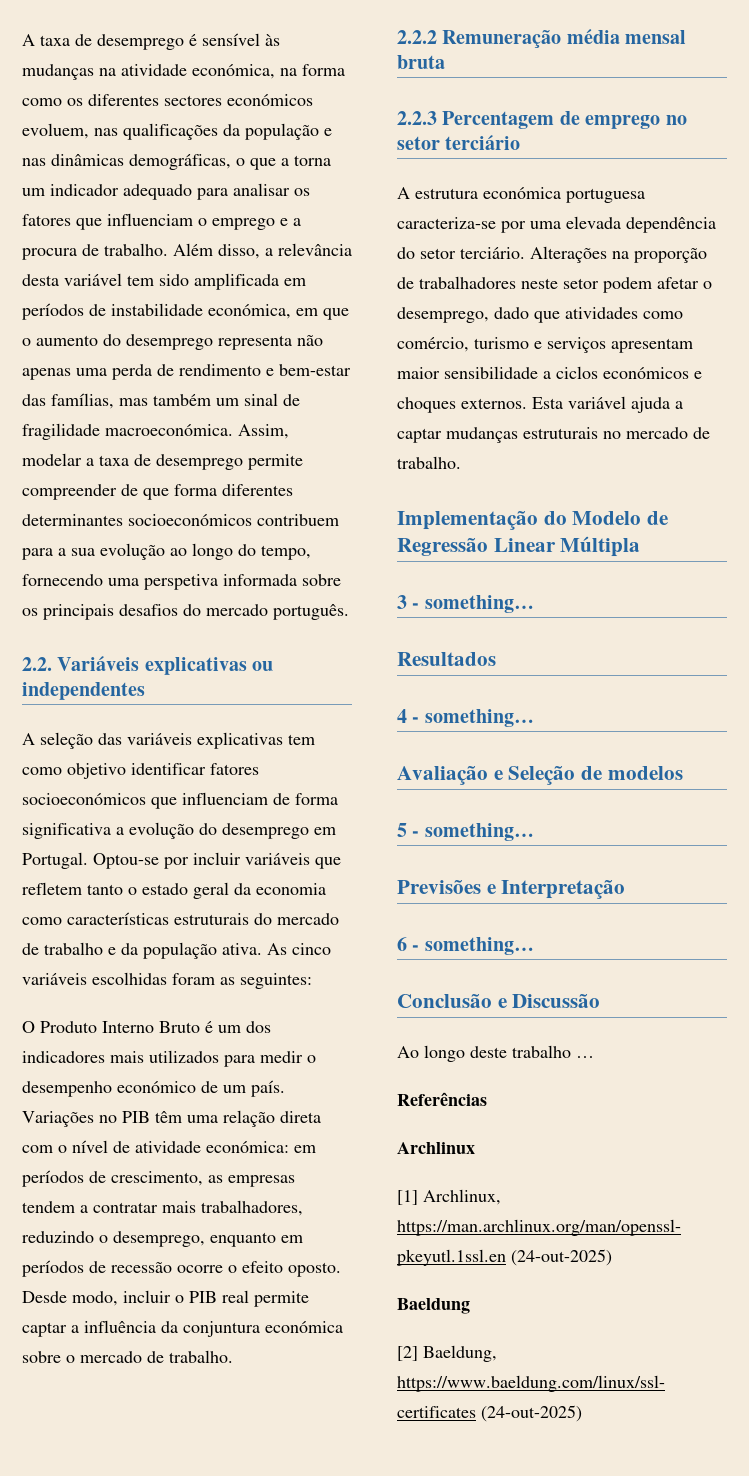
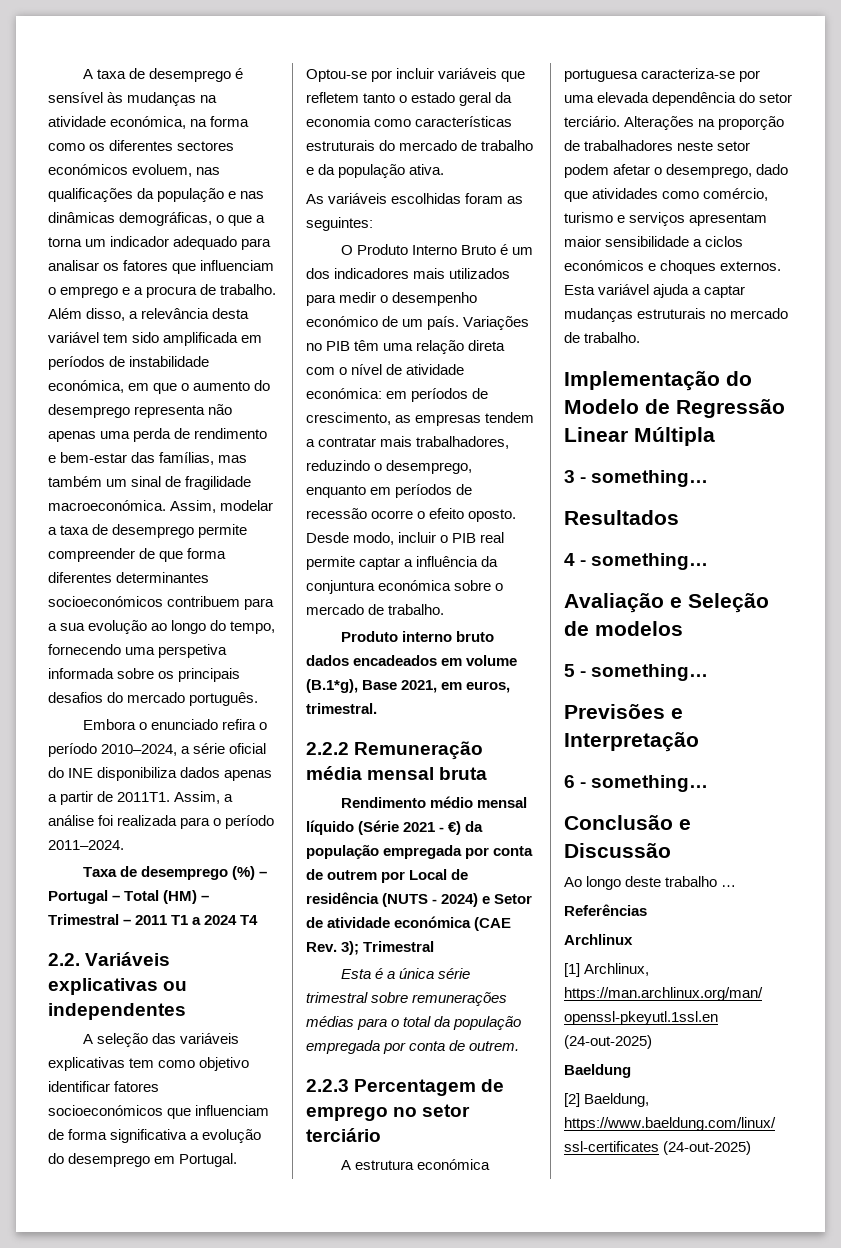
+ Embora o enunciado refira o período 2010–2024, a série oficial do INE disponibiliza dados apenas a partir de 2011T1. Assim, a análise foi realizada para o período 2011–2024.
+ Taxa de desemprego (%) – Portugal – Total (HM) – Trimestral – 2011 T1 a 2024 T4
- Optou-se por incluir variáveis que refletem tanto o estado geral da economia como características estruturais do mercado de trabalho e da população ativa. As cinco variáveis escolhidas foram as seguintes:
+ Optou-se por incluir variáveis que refletem tanto o estado geral da economia como características estruturais do mercado de trabalho e da população ativa.
+ As variáveis escolhidas foram as seguintes:
+ Produto interno bruto dados encadeados em volume (B.1*g), Base 2021, em euros, trimestral.
+ Rendimento médio mensal líquido (Série 2021 - €) da população empregada por conta de outrem por Local de residência (NUTS - 2024) e Setor de atividade económica (CAE Rev. 3); Trimestral
+ Esta é a única série trimestral sobre remunerações médias para o total da população empregada por conta de outrem.

